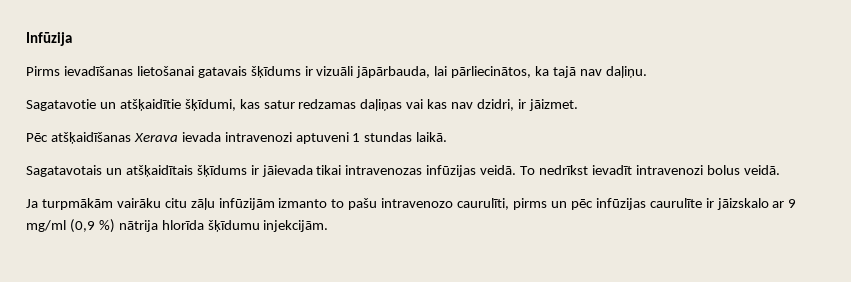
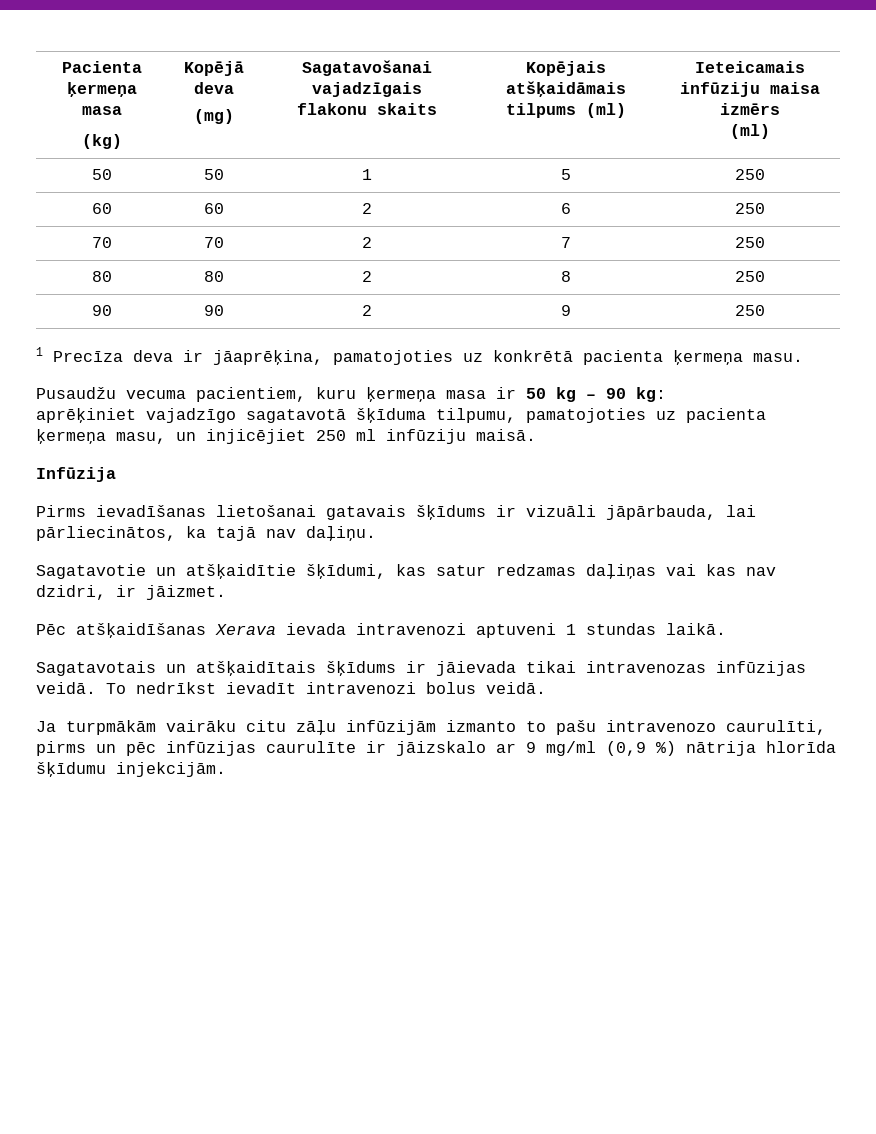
+ Pacienta ķermeņa masa
+ (kg) | Kopējā deva
+ (mg) | Sagatavošanai vajadzīgais flakonu skaits | Kopējais atšķaidāmais tilpums (ml) | Ieteicamais infūziju maisa izmērs
+ (ml)
+ 50 | 50 | 1 | 5 | 250
+ 60 | 60 | 2 | 6 | 250
+ 70 | 70 | 2 | 7 | 250
+ 80 | 80 | 2 | 8 | 250
+ 90 | 90 | 2 | 9 | 250
+ 1 Precīza deva ir jāaprēķina, pamatojoties uz konkrētā pacienta ķermeņa masu.
+ Pusaudžu vecuma pacientiem, kuru ķermeņa masa ir 50 kg – 90 kg:
+ aprēķiniet vajadzīgo sagatavotā šķīduma tilpumu, pamatojoties uz pacienta ķermeņa masu, un injicējiet 250 ml infūziju maisā.

